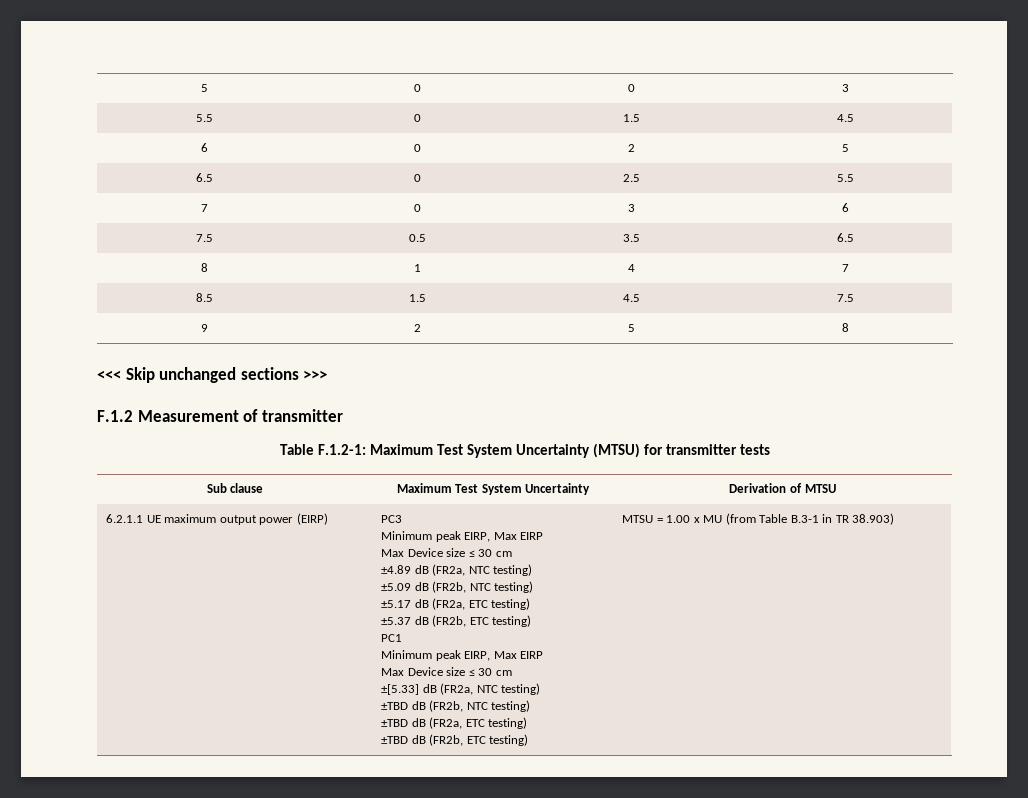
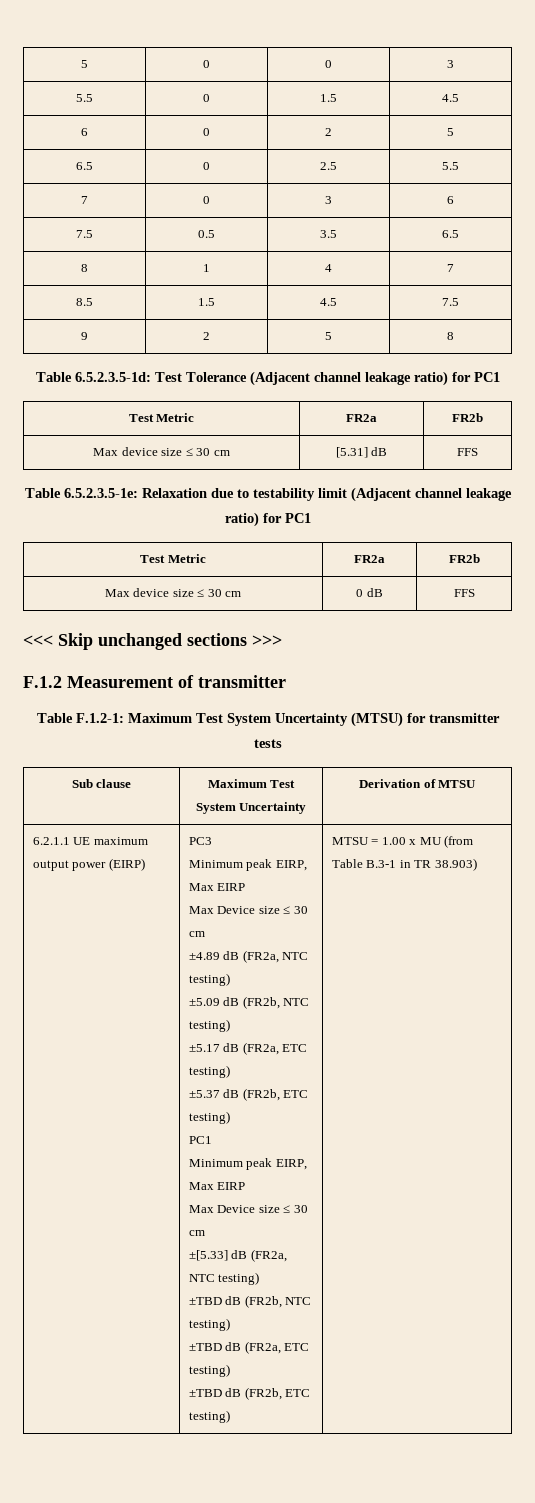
+ Table 6.5.2.3.5-1d: Test Tolerance (Adjacent channel leakage ratio) for PC1
+ Test Metric | FR2a | FR2b
+ Max device size ≤ 30 cm | [5.31] dB | FFS
+ Table 6.5.2.3.5-1e: Relaxation due to testability limit (Adjacent channel leakage ratio) for PC1
+ Test Metric | FR2a | FR2b
+ Max device size ≤ 30 cm | 0 dB | FFS

